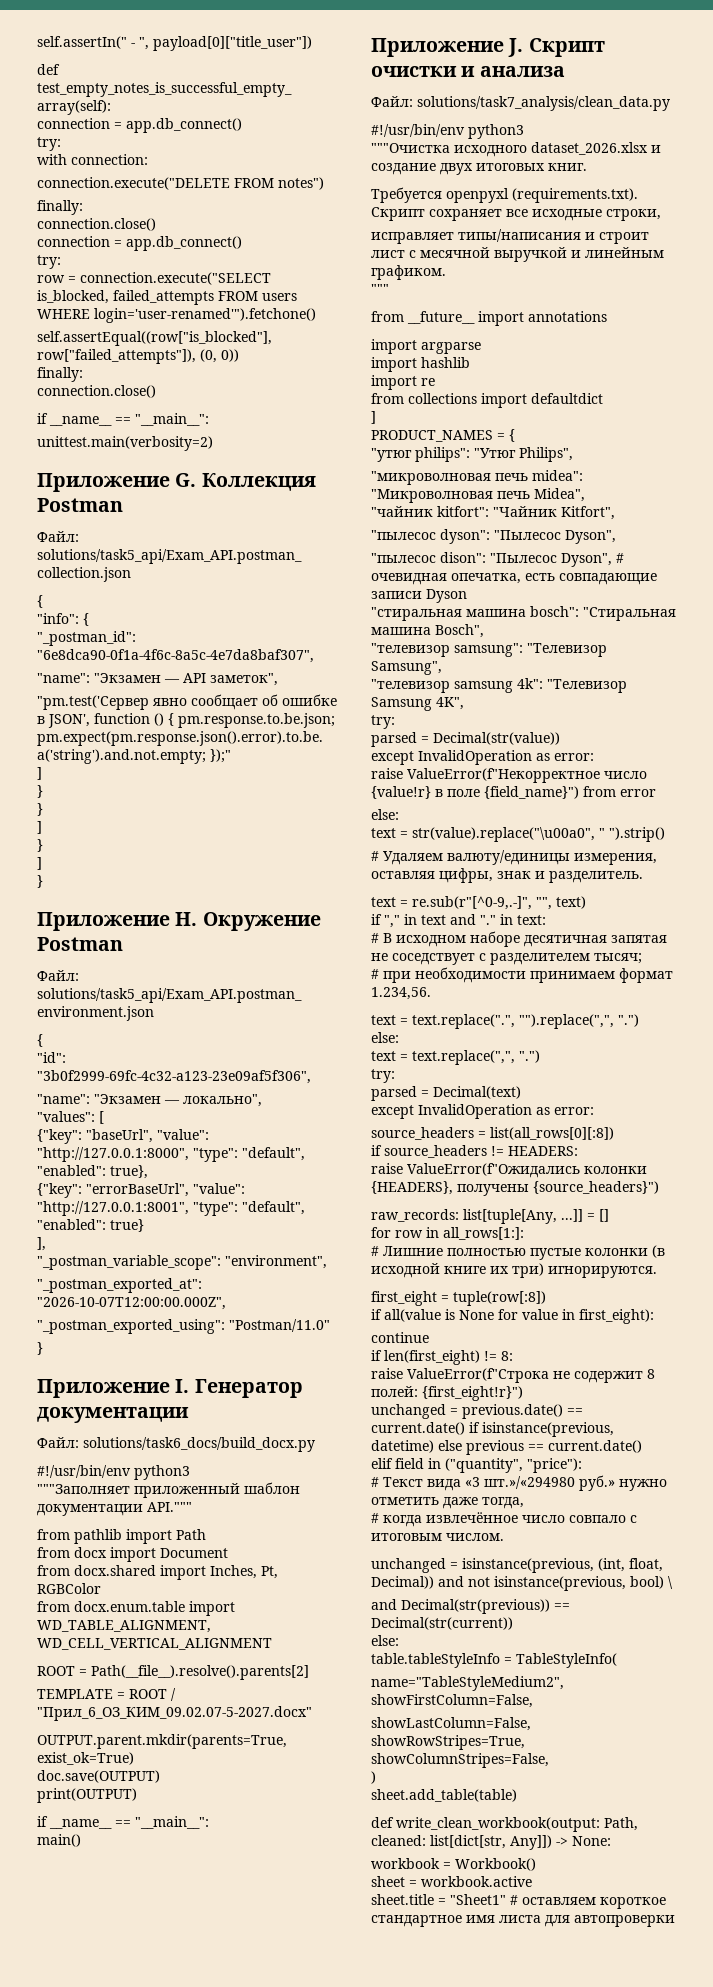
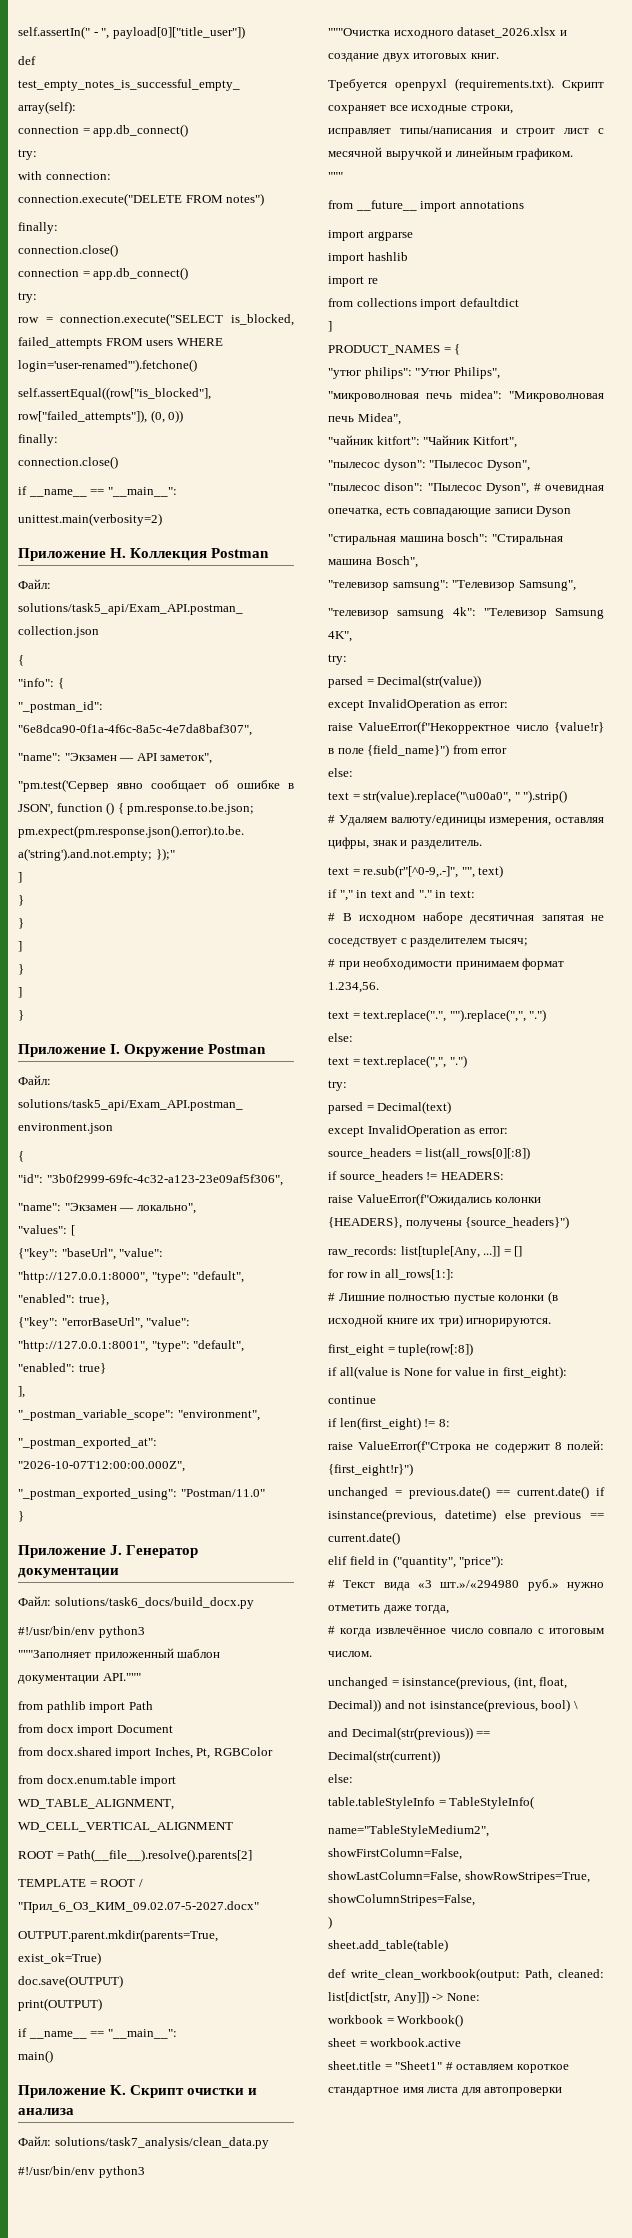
- Приложение G. Коллекция Postman
+ Приложение H. Коллекция Postman
- Приложение H. Окружение Postman
+ Приложение I. Окружение Postman
- Приложение I. Генератор документации
+ Приложение J. Генератор документации
- Приложение J. Скрипт очистки и анализа
+ Приложение K. Скрипт очистки и анализа

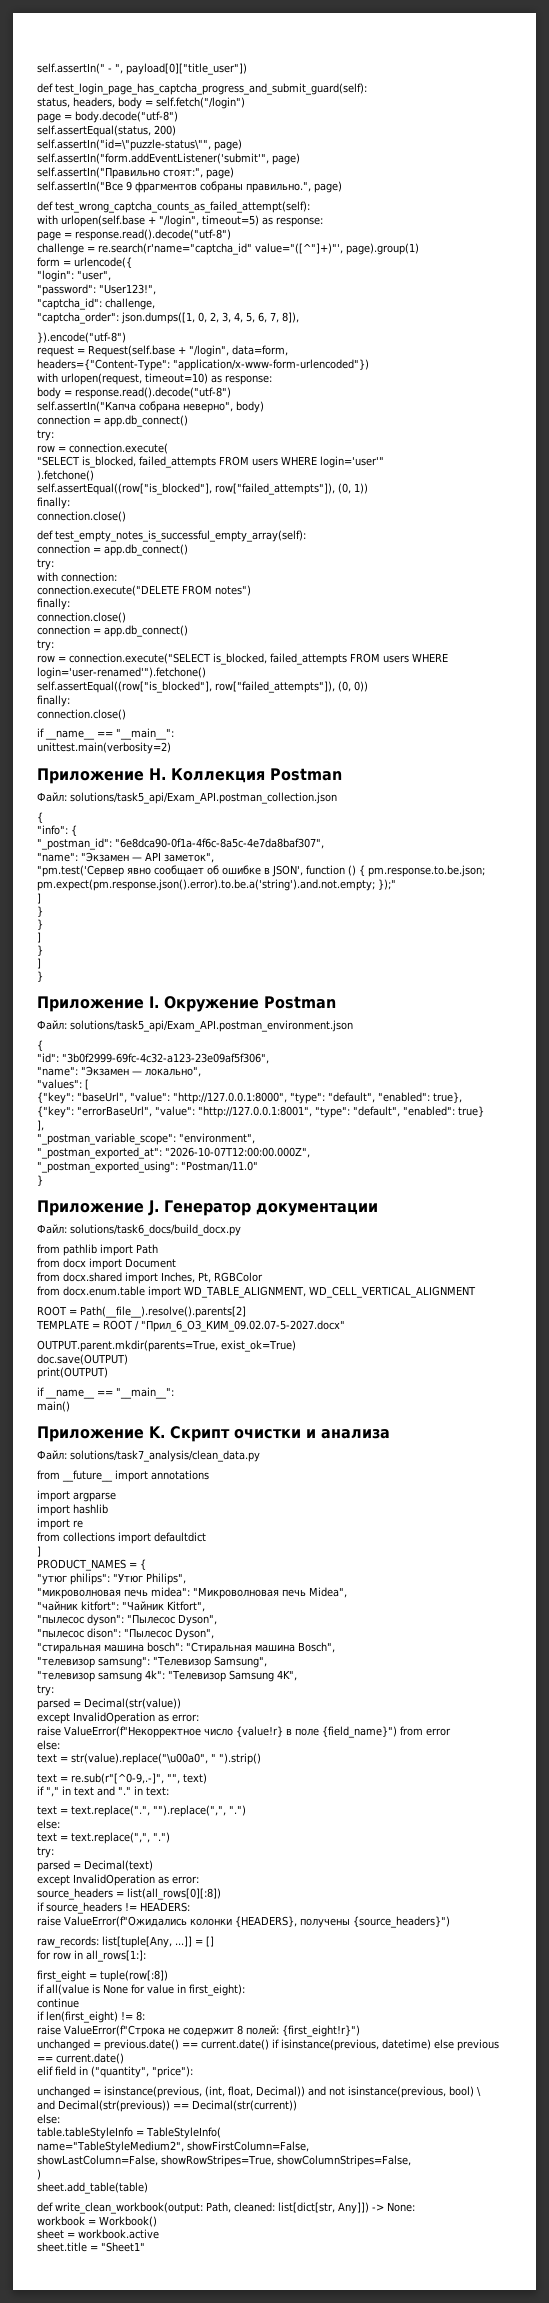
+ def test_login_page_has_captcha_progress_and_submit_guard(self):
+ status, headers, body = self.fetch("/login")
+ page = body.decode("utf-8")
+ self.assertEqual(status, 200)
+ self.assertIn("id=\"puzzle-status\"", page)
+ self.assertIn("form.addEventListener('submit'", page)
+ self.assertIn("Правильно стоят:", page)
+ self.assertIn("Все 9 фрагментов собраны правильно.", page)
+ def test_wrong_captcha_counts_as_failed_attempt(self):
+ with urlopen(self.base + "/login", timeout=5) as response:
+ page = response.read().decode("utf-8")
+ challenge = re.search(r'name="captcha_id" value="([^"]+)"', page).group(1)
+ form = urlencode({
+ "login": "user",
+ "password": "User123!",
+ "captcha_id": challenge,
+ "captcha_order": json.dumps([1, 0, 2, 3, 4, 5, 6, 7, 8]),
+ }).encode("utf-8")
+ request = Request(self.base + "/login", data=form,
+ headers={"Content-Type": "application/x-www-form-urlencoded"})
+ with urlopen(request, timeout=10) as response:
+ body = response.read().decode("utf-8")
+ self.assertIn("Капча собрана неверно", body)
+ connection = app.db_connect()
+ try:
+ row = connection.execute(
+ "SELECT is_blocked, failed_attempts FROM users WHERE login='user'"
+ ).fetchone()
+ self.assertEqual((row["is_blocked"], row["failed_attempts"]), (0, 1))
+ finally:
+ connection.close()
  Файл: solutions/task6_docs/build_docx.py
- #!/usr/bin/env python3
- """Заполняет приложенный шаблон документации API."""
  Файл: solutions/task7_analysis/clean_data.py
- #!/usr/bin/env python3
- """Очистка исходного dataset_2026.xlsx и создание двух итоговых книг.
- Требуется openpyxl (requirements.txt). Скрипт сохраняет все исходные строки,
- исправляет типы/написания и строит лист с месячной выручкой и линейным графиком.
- """
- "пылесос dison": "Пылесос Dyson", # очевидная опечатка, есть совпадающие записи Dyson
+ "пылесос dison": "Пылесос Dyson",
- # Удаляем валюту/единицы измерения, оставляя цифры, знак и разделитель.
- # В исходном наборе десятичная запятая не соседствует с разделителем тысяч;
- # при необходимости принимаем формат 1.234,56.
- # Лишние полностью пустые колонки (в исходной книге их три) игнорируются.
- # Текст вида «3 шт.»/«294980 руб.» нужно отметить даже тогда,
- # когда извлечённое число совпало с итоговым числом.
- sheet.title = "Sheet1" # оставляем короткое стандартное имя листа для автопроверки
+ sheet.title = "Sheet1"

